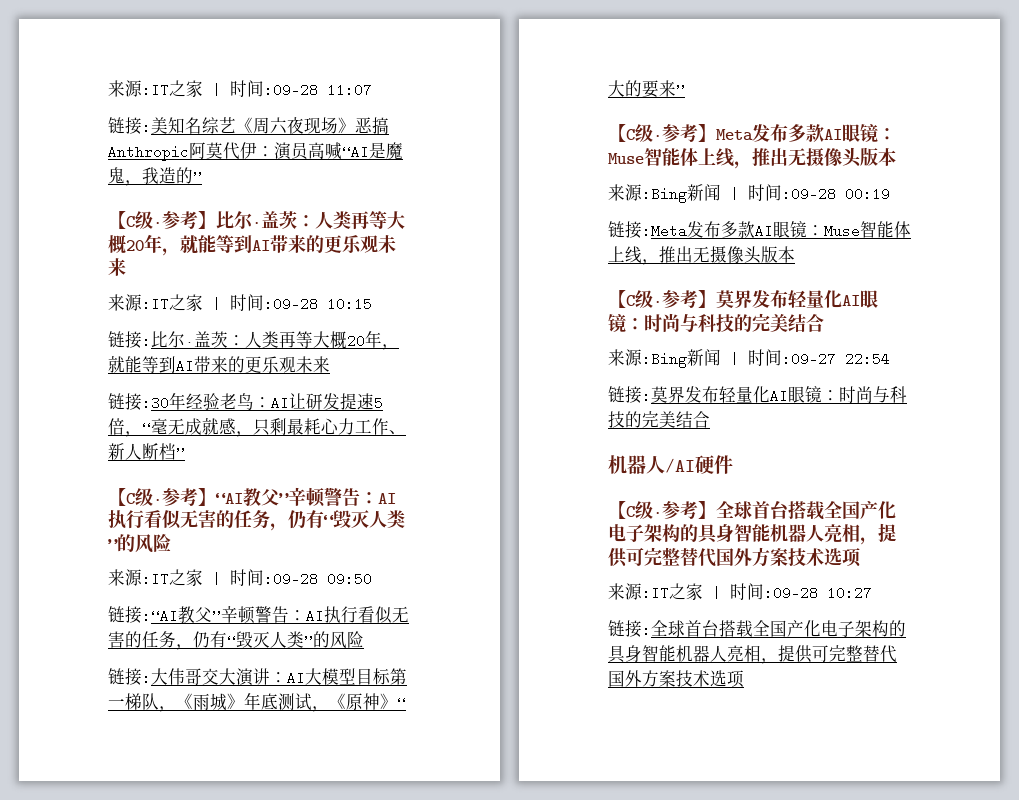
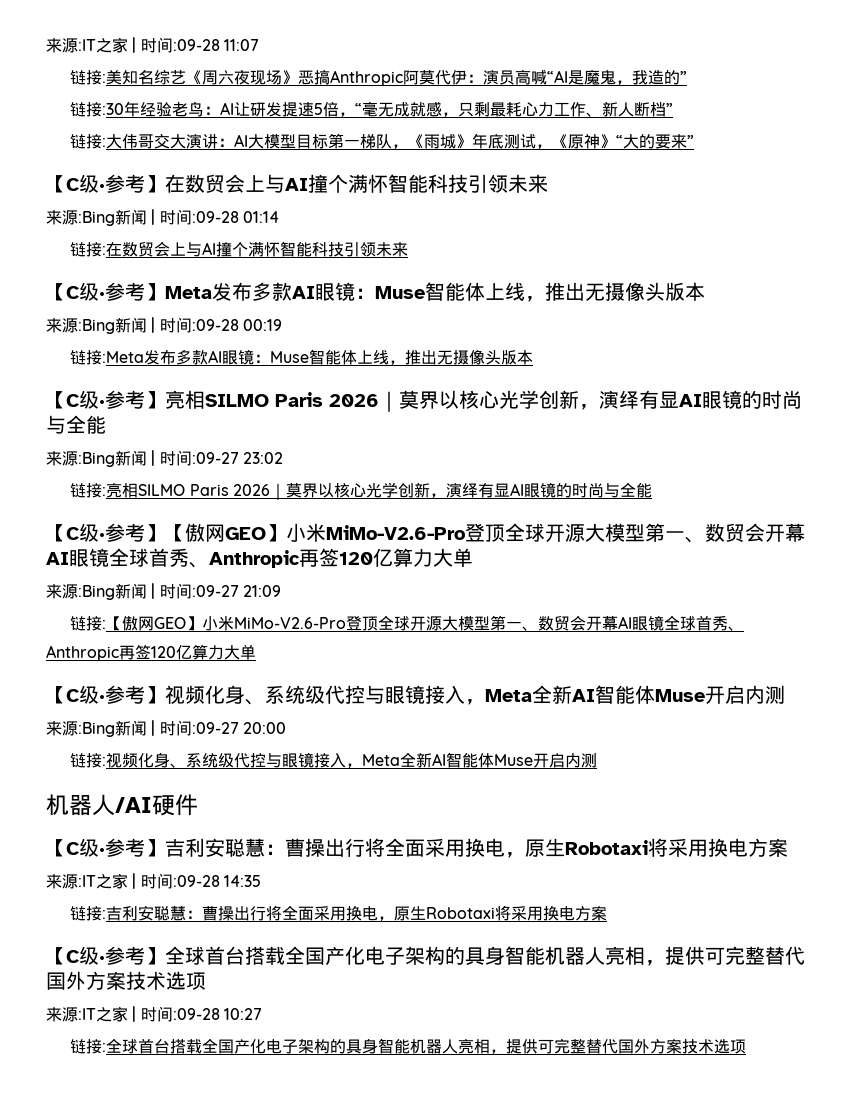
- 【C级·参考】比尔·盖茨：人类再等大概20年，就能等到AI带来的更乐观未来
- 来源:IT之家 | 时间:09-28 10:15
- 链接:比尔·盖茨：人类再等大概20年，就能等到AI带来的更乐观未来
- 【C级·参考】“AI教父”辛顿警告：AI执行看似无害的任务，仍有“毁灭人类”的风险
- 来源:IT之家 | 时间:09-28 09:50
- 链接:“AI教父”辛顿警告：AI执行看似无害的任务，仍有“毁灭人类”的风险
+ 【C级·参考】在数贸会上与AI撞个满怀智能科技引领未来
+ 来源:Bing新闻 | 时间:09-28 01:14
+ 链接:在数贸会上与AI撞个满怀智能科技引领未来
- 【C级·参考】莫界发布轻量化AI眼镜：时尚与科技的完美结合
- 来源:Bing新闻 | 时间:09-27 22:54
- 链接:莫界发布轻量化AI眼镜：时尚与科技的完美结合
+ 【C级·参考】亮相SILMO Paris 2026｜莫界以核心光学创新，演绎有显AI眼镜的时尚与全能
+ 来源:Bing新闻 | 时间:09-27 23:02
+ 链接:亮相SILMO Paris 2026｜莫界以核心光学创新，演绎有显AI眼镜的时尚与全能
+ 【C级·参考】【傲网GEO】小米MiMo-V2.6-Pro登顶全球开源大模型第一、数贸会开幕AI眼镜全球首秀、Anthropic再签120亿算力大单
+ 来源:Bing新闻 | 时间:09-27 21:09
+ 链接:【傲网GEO】小米MiMo-V2.6-Pro登顶全球开源大模型第一、数贸会开幕AI眼镜全球首秀、Anthropic再签120亿算力大单
+ 【C级·参考】视频化身、系统级代控与眼镜接入，Meta全新AI智能体Muse开启内测
+ 来源:Bing新闻 | 时间:09-27 20:00
+ 链接:视频化身、系统级代控与眼镜接入，Meta全新AI智能体Muse开启内测
  机器人/AI硬件
+ 【C级·参考】吉利安聪慧：曹操出行将全面采用换电，原生Robotaxi将采用换电方案
+ 来源:IT之家 | 时间:09-28 14:35
+ 链接:吉利安聪慧：曹操出行将全面采用换电，原生Robotaxi将采用换电方案

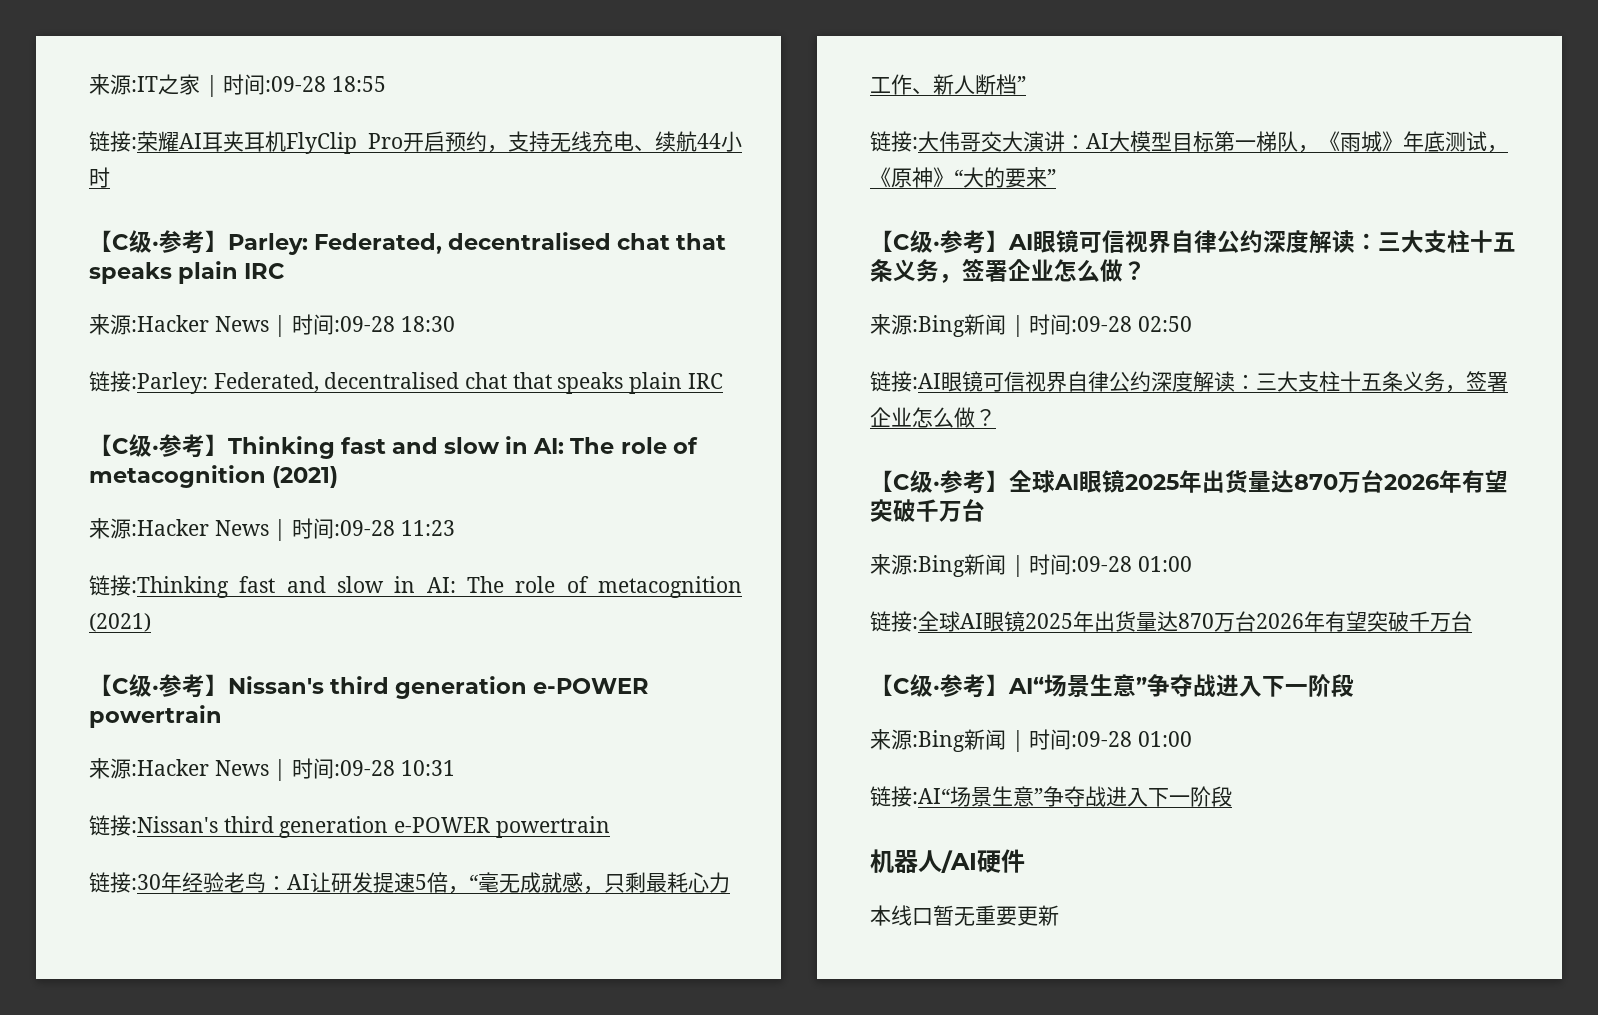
- 来源:IT之家 | 时间:09-28 11:07
- 链接:美知名综艺《周六夜现场》恶搞Anthropic阿莫代伊：演员高喊“AI是魔鬼，我造的”
+ 来源:IT之家 | 时间:09-28 18:55
+ 链接:荣耀AI耳夹耳机FlyClip Pro开启预约，支持无线充电、续航44小时
+ 【C级·参考】Parley: Federated, decentralised chat that speaks plain IRC
+ 来源:Hacker News | 时间:09-28 18:30
+ 链接:Parley: Federated, decentralised chat that speaks plain IRC
+ 【C级·参考】Thinking fast and slow in AI: The role of metacognition (2021)
+ 来源:Hacker News | 时间:09-28 11:23
+ 链接:Thinking fast and slow in AI: The role of metacognition (2021)
+ 【C级·参考】Nissan's third generation e-POWER powertrain
+ 来源:Hacker News | 时间:09-28 10:31
+ 链接:Nissan's third generation e-POWER powertrain
- 【C级·参考】在数贸会上与AI撞个满怀智能科技引领未来
- 来源:Bing新闻 | 时间:09-28 01:14
- 链接:在数贸会上与AI撞个满怀智能科技引领未来
- 【C级·参考】Meta发布多款AI眼镜：Muse智能体上线，推出无摄像头版本
- 来源:Bing新闻 | 时间:09-28 00:19
- 链接:Meta发布多款AI眼镜：Muse智能体上线，推出无摄像头版本
- 【C级·参考】亮相SILMO Paris 2026｜莫界以核心光学创新，演绎有显AI眼镜的时尚与全能
- 来源:Bing新闻 | 时间:09-27 23:02
- 链接:亮相SILMO Paris 2026｜莫界以核心光学创新，演绎有显AI眼镜的时尚与全能
- 【C级·参考】【傲网GEO】小米MiMo-V2.6-Pro登顶全球开源大模型第一、数贸会开幕AI眼镜全球首秀、Anthropic再签120亿算力大单
- 来源:Bing新闻 | 时间:09-27 21:09
- 链接:【傲网GEO】小米MiMo-V2.6-Pro登顶全球开源大模型第一、数贸会开幕AI眼镜全球首秀、Anthropic再签120亿算力大单
- 【C级·参考】视频化身、系统级代控与眼镜接入，Meta全新AI智能体Muse开启内测
- 来源:Bing新闻 | 时间:09-27 20:00
- 链接:视频化身、系统级代控与眼镜接入，Meta全新AI智能体Muse开启内测
+ 【C级·参考】AI眼镜可信视界自律公约深度解读：三大支柱十五条义务，签署企业怎么做？
+ 来源:Bing新闻 | 时间:09-28 02:50
+ 链接:AI眼镜可信视界自律公约深度解读：三大支柱十五条义务，签署企业怎么做？
+ 【C级·参考】全球AI眼镜2025年出货量达870万台2026年有望突破千万台
+ 来源:Bing新闻 | 时间:09-28 01:00
+ 链接:全球AI眼镜2025年出货量达870万台2026年有望突破千万台
+ 【C级·参考】AI“场景生意”争夺战进入下一阶段
+ 来源:Bing新闻 | 时间:09-28 01:00
+ 链接:AI“场景生意”争夺战进入下一阶段
  机器人/AI硬件
- 【C级·参考】吉利安聪慧：曹操出行将全面采用换电，原生Robotaxi将采用换电方案
- 来源:IT之家 | 时间:09-28 14:35
- 链接:吉利安聪慧：曹操出行将全面采用换电，原生Robotaxi将采用换电方案
- 【C级·参考】全球首台搭载全国产化电子架构的具身智能机器人亮相，提供可完整替代国外方案技术选项
- 来源:IT之家 | 时间:09-28 10:27
- 链接:全球首台搭载全国产化电子架构的具身智能机器人亮相，提供可完整替代国外方案技术选项
+ 本线口暂无重要更新

